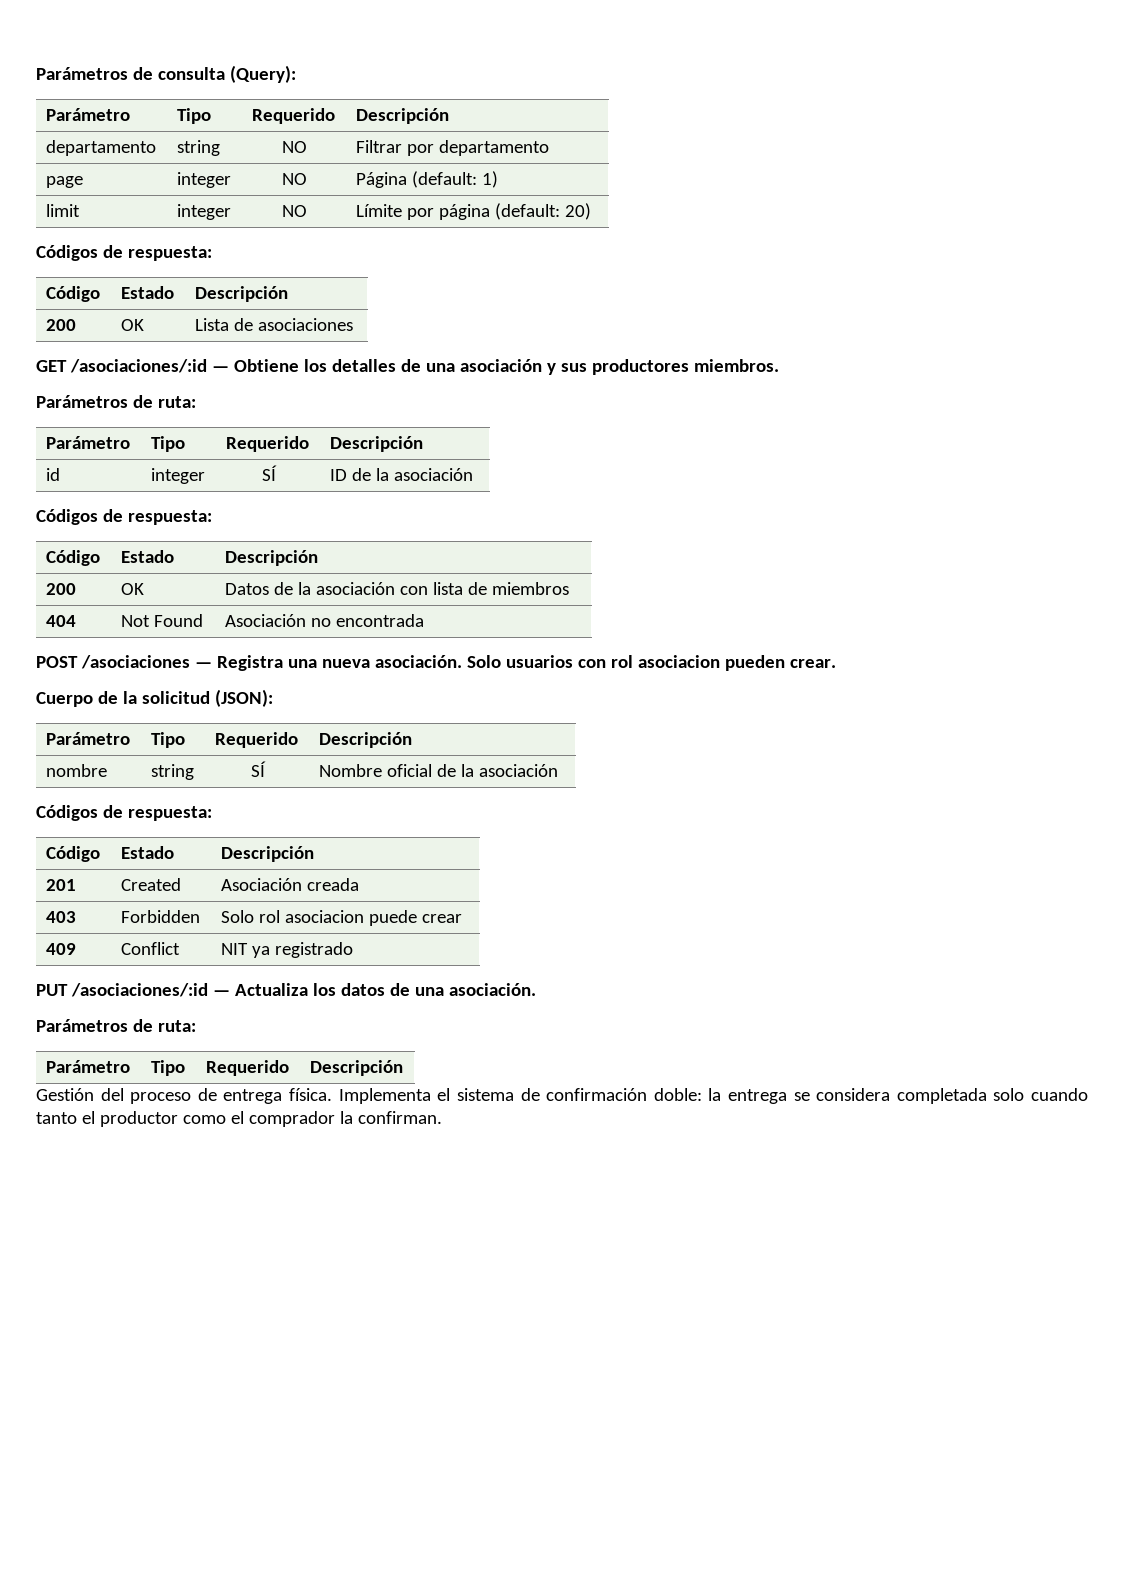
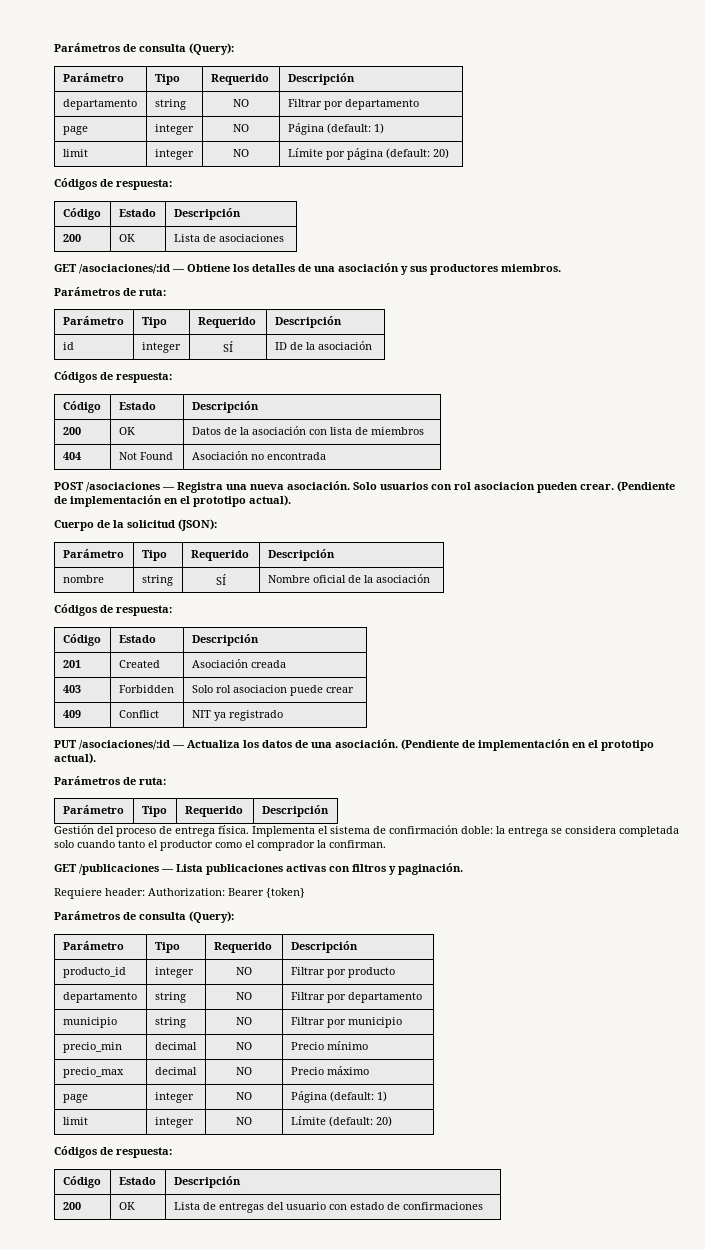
- Solo usuarios con rol asociacion pueden crear.
+ Solo usuarios con rol asociacion pueden crear. (Pendiente de implementación en el prototipo actual).
- PUT /asociaciones/:id — Actualiza los datos de una asociación.
+ PUT /asociaciones/:id — Actualiza los datos de una asociación. (Pendiente de implementación en el prototipo actual).
+ GET /publicaciones — Lista publicaciones activas con filtros y paginación.
+ Requiere header: Authorization: Bearer {token}
+ Parámetros de consulta (Query):
+ Parámetro | Tipo | Requerido | Descripción
+ producto_id | integer | NO | Filtrar por producto
+ departamento | string | NO | Filtrar por departamento
+ municipio | string | NO | Filtrar por municipio
+ precio_min | decimal | NO | Precio mínimo
+ precio_max | decimal | NO | Precio máximo
+ page | integer | NO | Página (default: 1)
+ limit | integer | NO | Límite (default: 20)
+ Códigos de respuesta:
+ Código | Estado | Descripción
+ 200 | OK | Lista de entregas del usuario con estado de confirmaciones

